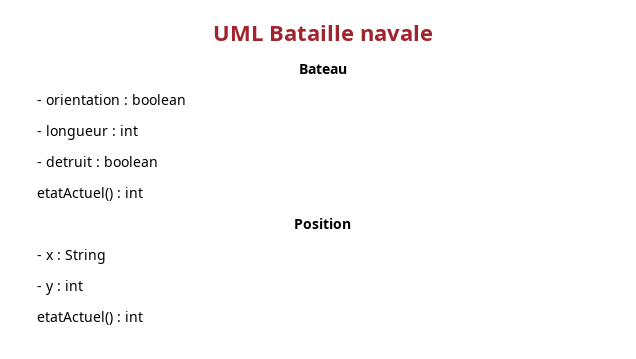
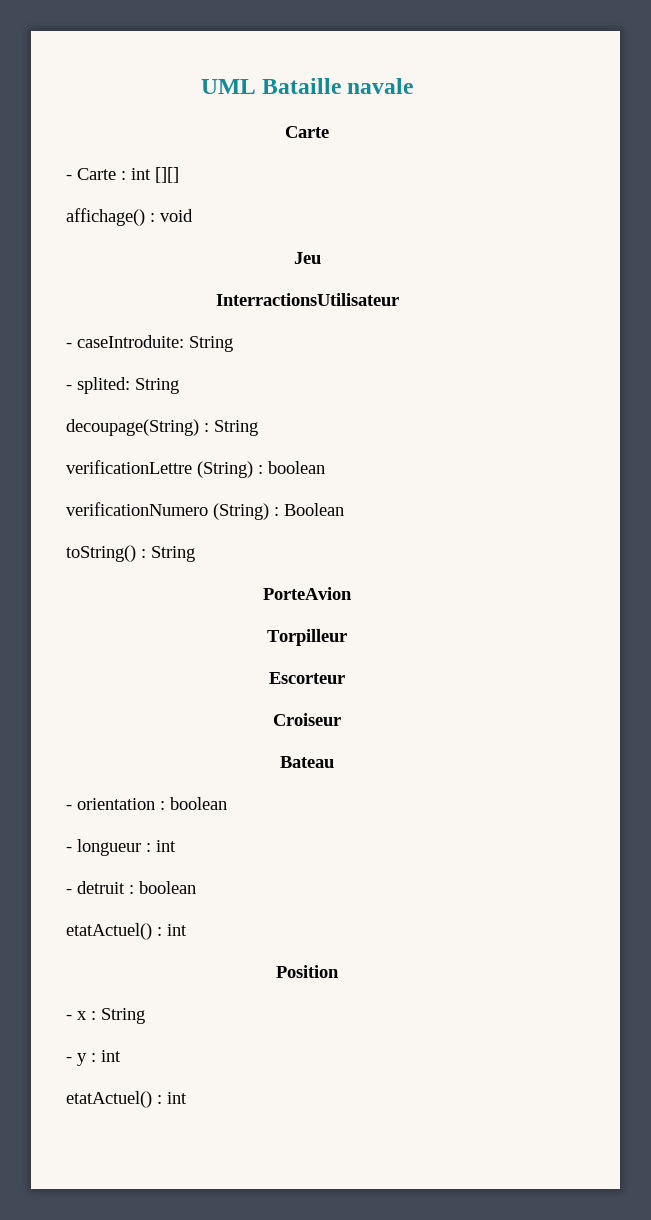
  UML Bataille navale
+ Carte
+ - Carte : int [][]
+ affichage() : void
+ Jeu
+ InterractionsUtilisateur
+ - caseIntroduite: String
+ - splited: String
+ decoupage(String) : String
+ verificationLettre (String) : boolean
+ verificationNumero (String) : Boolean
+ toString() : String
+ PorteAvion
+ Torpilleur
+ Escorteur
+ Croiseur

